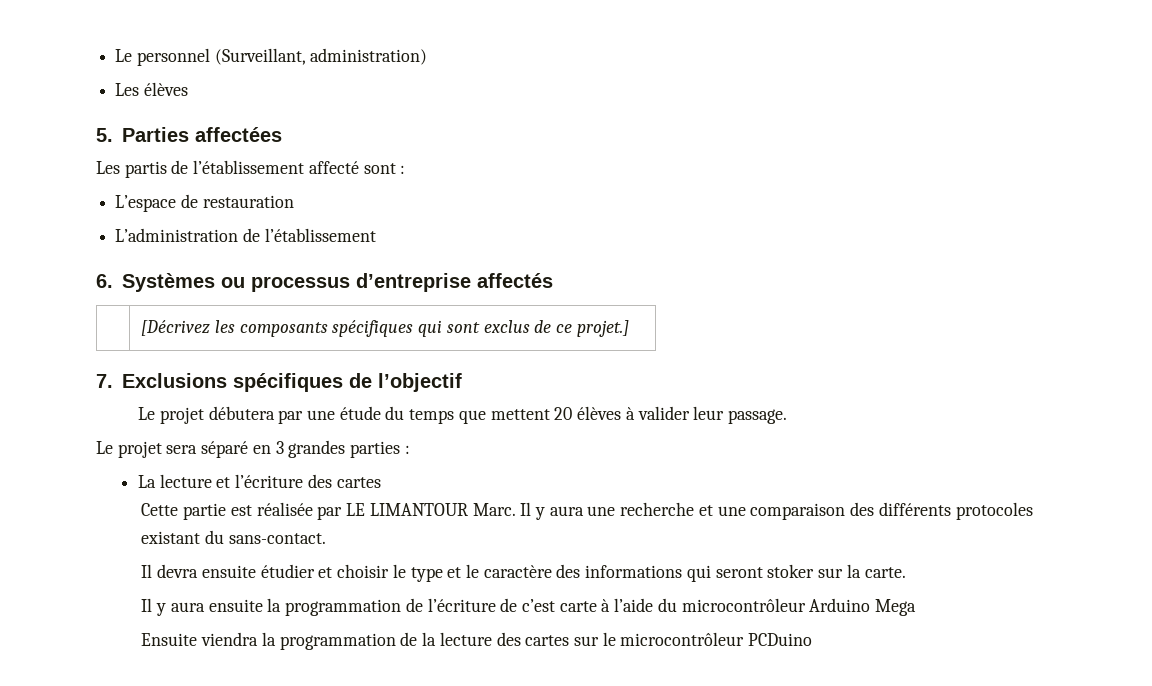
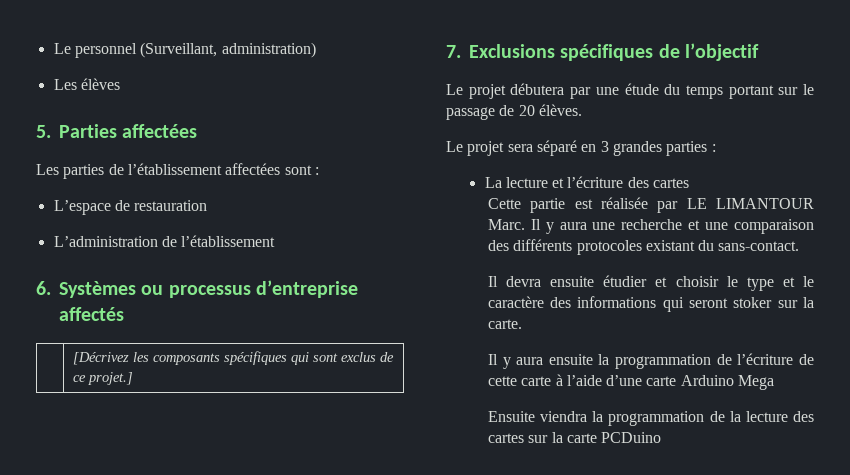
- Les partis de l’établissement affecté sont :
+ Les parties de l’établissement affectées sont :
- Le projet débutera par une étude du temps que mettent 20 élèves à valider leur passage.
+ Le projet débutera par une étude du temps portant sur le passage de 20 élèves.
- Il y aura ensuite la programmation de l’écriture de c’est carte à l’aide du microcontrôleur Arduino Mega
+ Il y aura ensuite la programmation de l’écriture de cette carte à l’aide d’une carte Arduino Mega
- Ensuite viendra la programmation de la lecture des cartes sur le microcontrôleur PCDuino
+ Ensuite viendra la programmation de la lecture des cartes sur la carte PCDuino

